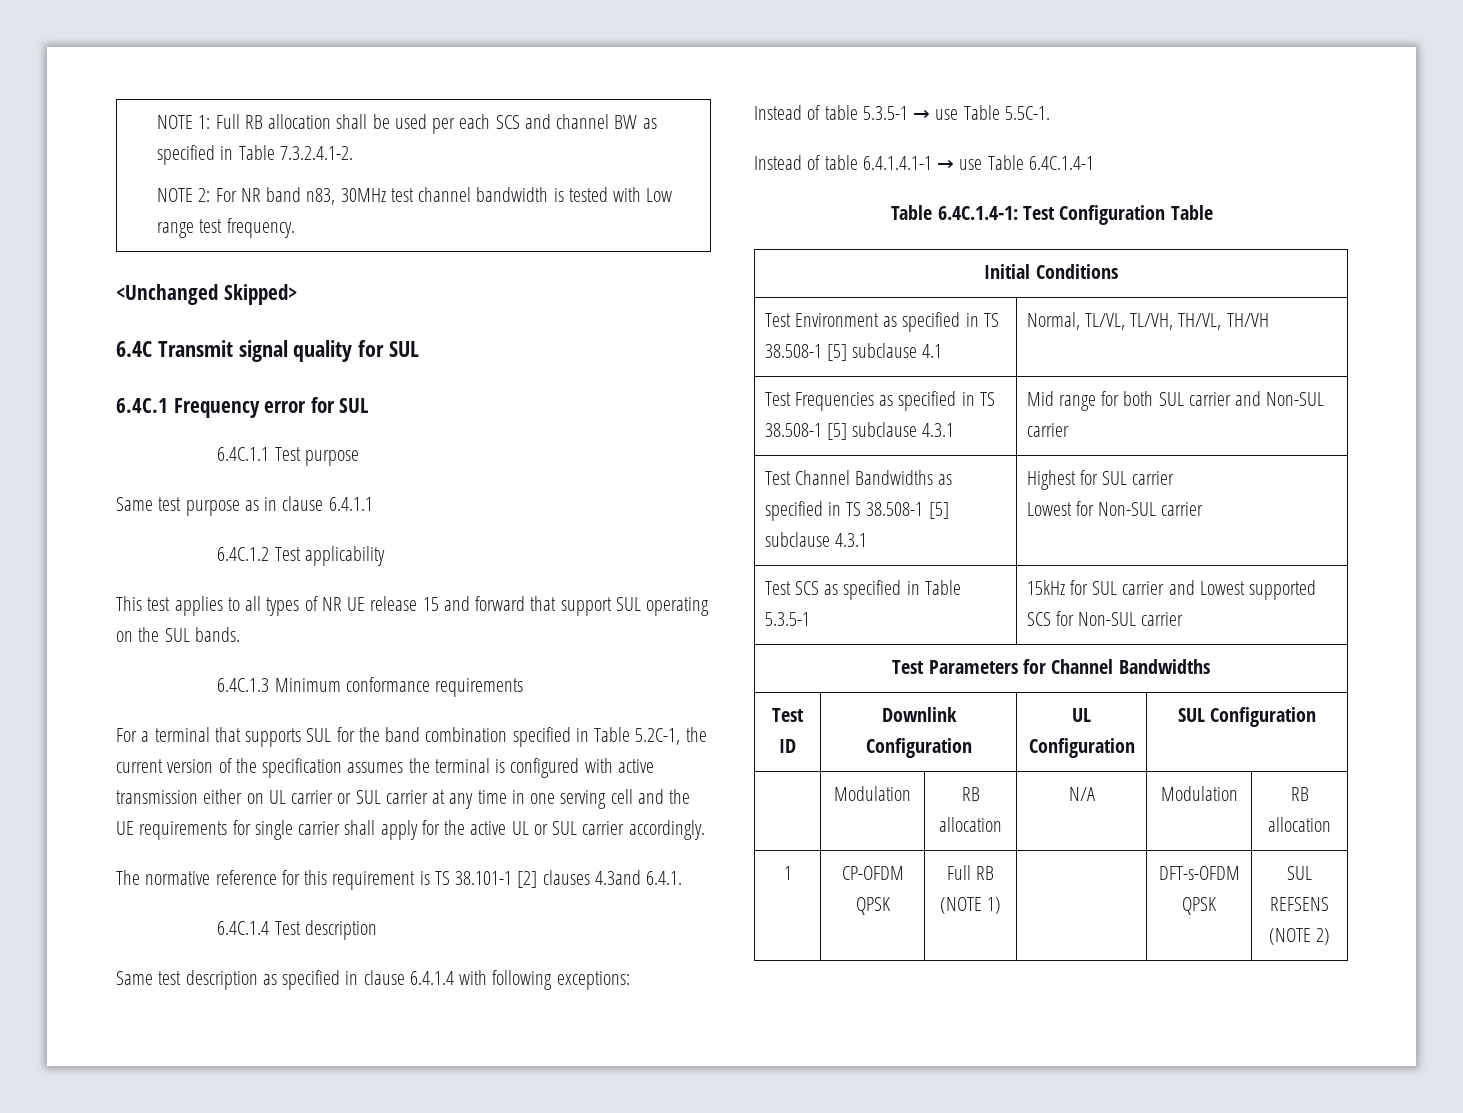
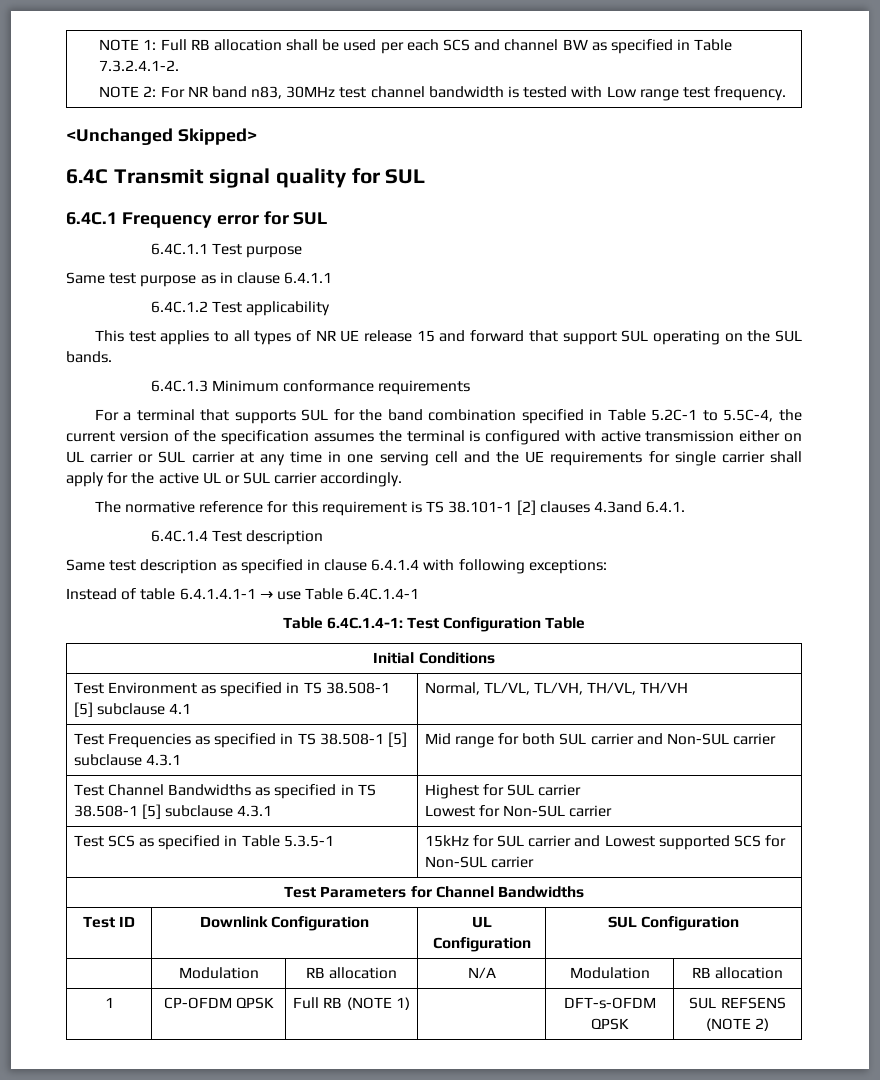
- For a terminal that supports SUL for the band combination specified in Table 5.2C-1, the current version of the specification assumes the terminal is configured with active transmission either on UL carrier or SUL carrier at any time in one serving cell and the UE requirements for single carrier shall apply for the active UL or SUL carrier accordingly.
+ For a terminal that supports SUL for the band combination specified in Table 5.2C-1 to 5.5C-4, the current version of the specification assumes the terminal is configured with active transmission either on UL carrier or SUL carrier at any time in one serving cell and the UE requirements for single carrier shall apply for the active UL or SUL carrier accordingly.
- Instead of table 5.3.5-1 → use Table 5.5C-1.

